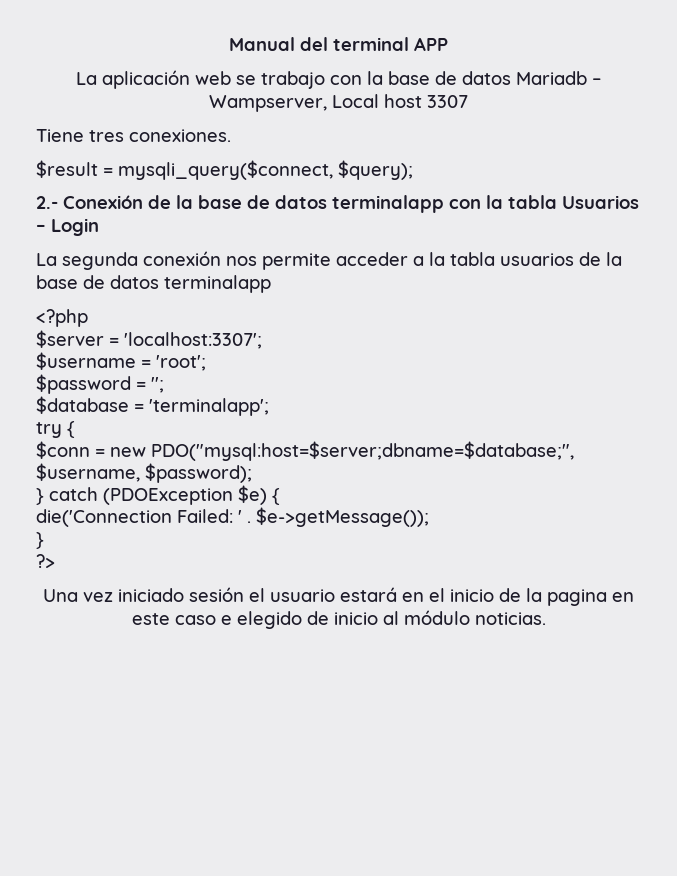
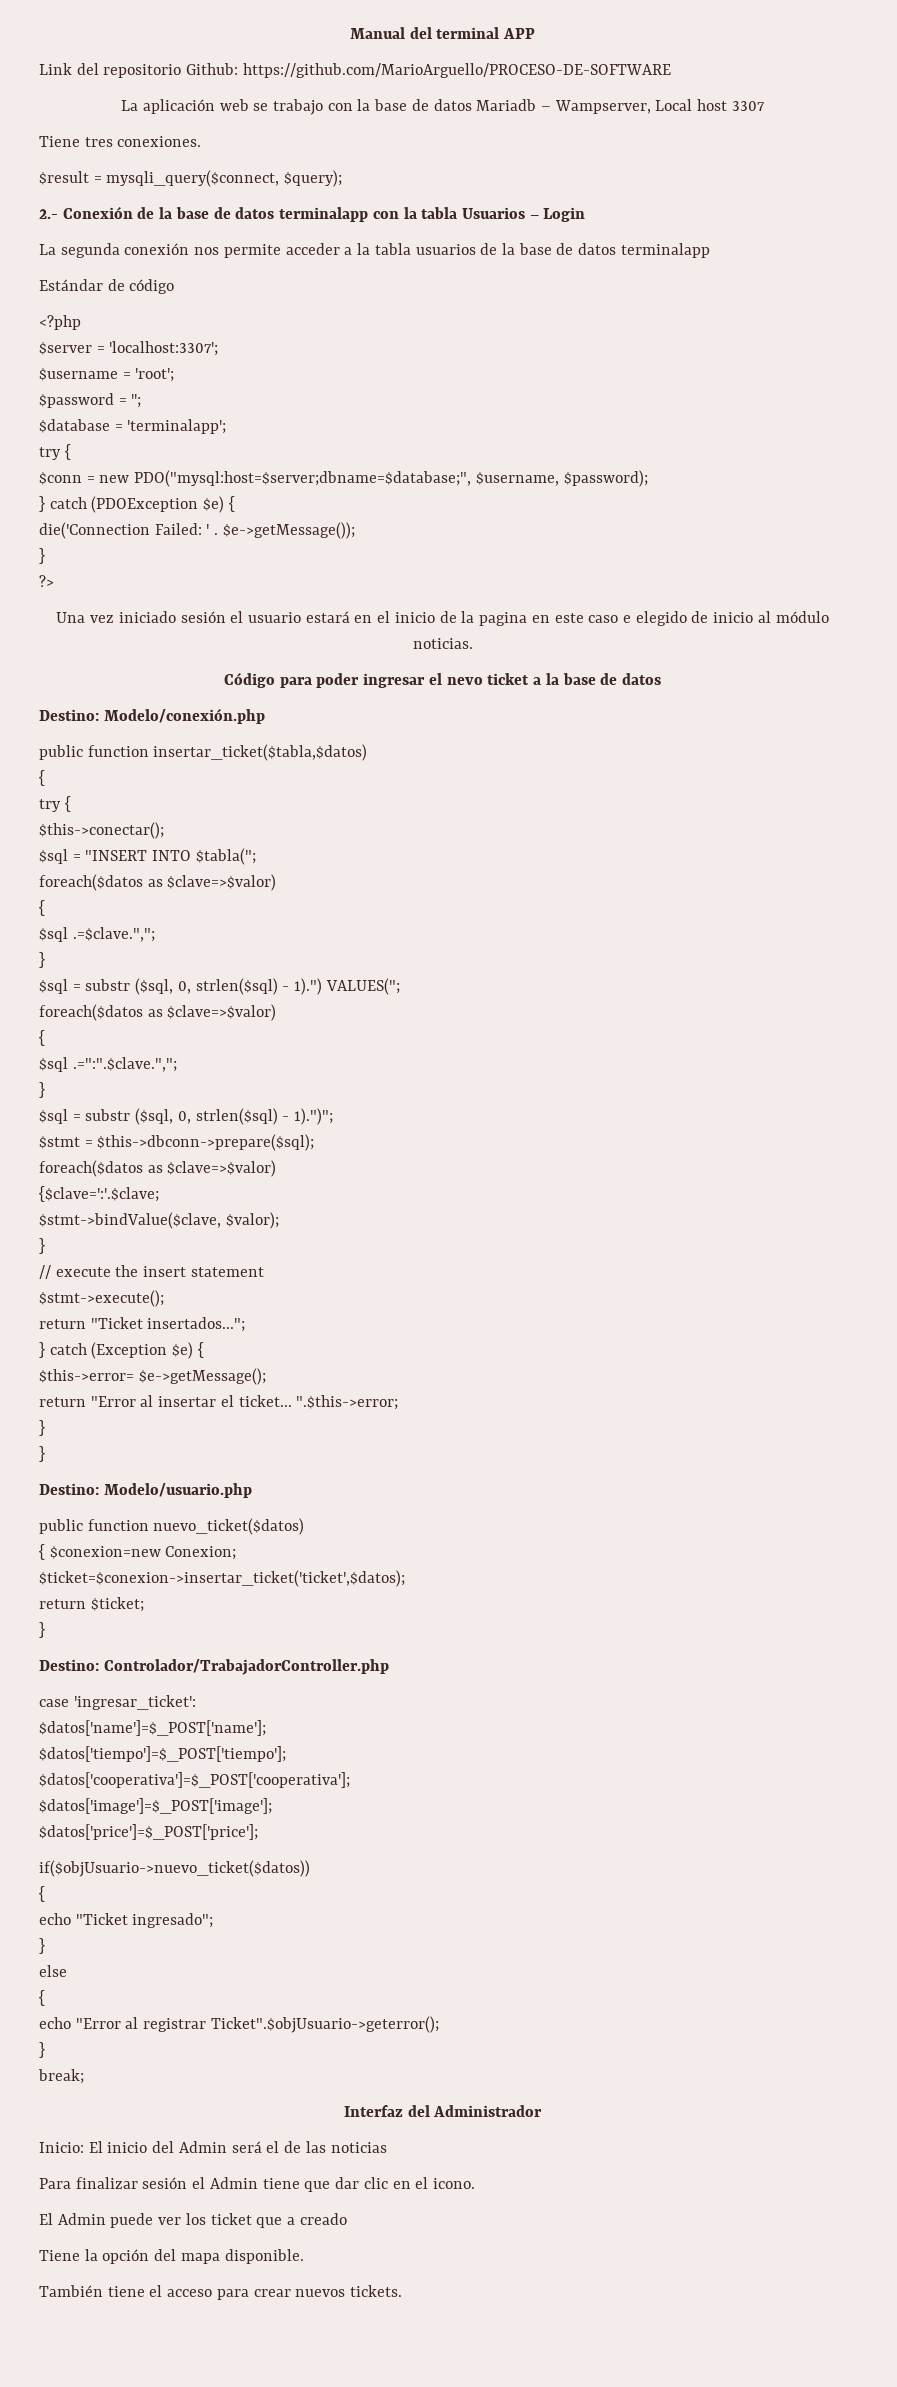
+ Link del repositorio Github: https://github.com/MarioArguello/PROCESO-DE-SOFTWARE
+ Estándar de código
+ Código para poder ingresar el nevo ticket a la base de datos
+ Destino: Modelo/conexión.php
+ public function insertar_ticket($tabla,$datos)
+ {
+ try {
+ $this->conectar();
+ $sql = "INSERT INTO $tabla(";
+ foreach($datos as $clave=>$valor)
+ {
+ $sql .=$clave.",";
+ }
+ $sql = substr ($sql, 0, strlen($sql) - 1).") VALUES(";
+ foreach($datos as $clave=>$valor)
+ {
+ $sql .=":".$clave.",";
+ }
+ $sql = substr ($sql, 0, strlen($sql) - 1).")";
+ $stmt = $this->dbconn->prepare($sql);
+ foreach($datos as $clave=>$valor)
+ {$clave=':'.$clave;
+ $stmt->bindValue($clave, $valor);
+ }
+ // execute the insert statement
+ $stmt->execute();
+ return "Ticket insertados...";
+ } catch (Exception $e) {
+ $this->error= $e->getMessage();
+ return "Error al insertar el ticket... ".$this->error;
+ }
+ }
+ Destino: Modelo/usuario.php
+ public function nuevo_ticket($datos)
+ { $conexion=new Conexion;
+ $ticket=$conexion->insertar_ticket('ticket',$datos);
+ return $ticket;
+ }
+ Destino: Controlador/TrabajadorController.php
+ case 'ingresar_ticket':
+ $datos['name']=$_POST['name'];
+ $datos['tiempo']=$_POST['tiempo'];
+ $datos['cooperativa']=$_POST['cooperativa'];
+ $datos['image']=$_POST['image'];
+ $datos['price']=$_POST['price'];
+ if($objUsuario->nuevo_ticket($datos))
+ {
+ echo "Ticket ingresado";
+ }
+ else
+ {
+ echo "Error al registrar Ticket".$objUsuario->geterror();
+ }
+ break;
+ Interfaz del Administrador
+ Inicio: El inicio del Admin será el de las noticias
+ Para finalizar sesión el Admin tiene que dar clic en el icono.
+ El Admin puede ver los ticket que a creado
+ Tiene la opción del mapa disponible.
+ También tiene el acceso para crear nuevos tickets.

